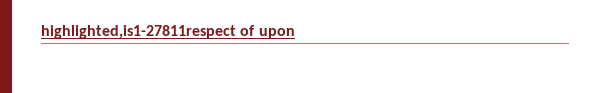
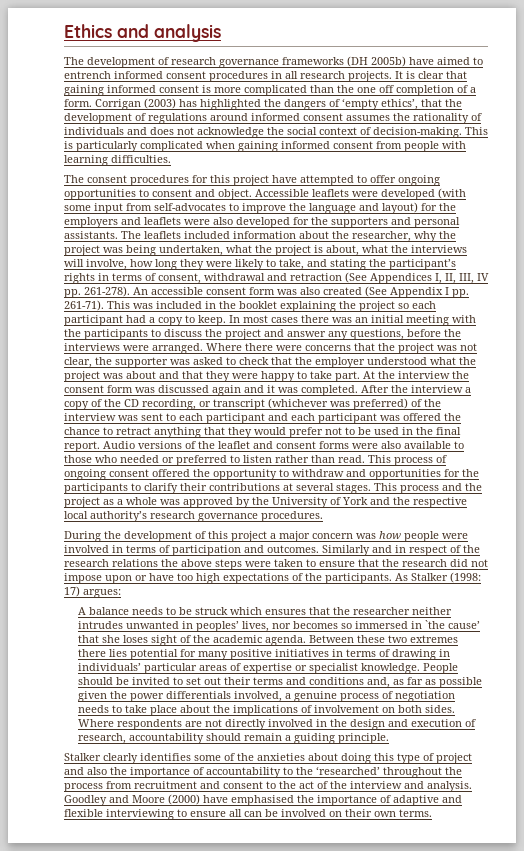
- highlighted,is1-27811respect of upon
+ Ethics and analysis
+ The development of research governance frameworks (DH 2005b) have aimed to entrench informed consent procedures in all research projects. It is clear that gaining informed consent is more complicated than the one off completion of a form. Corrigan (2003) has highlighted the dangers of ‘empty ethics’, that the development of regulations around informed consent assumes the rationality of individuals and does not acknowledge the social context of decision-making. This is particularly complicated when gaining informed consent from people with learning difficulties.
+ The consent procedures for this project have attempted to offer ongoing opportunities to consent and object. Accessible leaflets were developed (with some input from self-advocates to improve the language and layout) for the employers and leaflets were also developed for the supporters and personal assistants. The leaflets included information about the researcher, why the project was being undertaken, what the project is about, what the interviews will involve, how long they were likely to take, and stating the participant’s rights in terms of consent, withdrawal and retraction (See Appendices I, II, III, IV pp. 261-278). An accessible consent form was also created (See Appendix I pp. 261-71). This was included in the booklet explaining the project so each participant had a copy to keep. In most cases there was an initial meeting with the participants to discuss the project and answer any questions, before the interviews were arranged. Where there were concerns that the project was not clear, the supporter was asked to check that the employer understood what the project was about and that they were happy to take part. At the interview the consent form was discussed again and it was completed. After the interview a copy of the CD recording, or transcript (whichever was preferred) of the interview was sent to each participant and each participant was offered the chance to retract anything that they would prefer not to be used in the final report. Audio versions of the leaflet and consent forms were also available to those who needed or preferred to listen rather than read. This process of ongoing consent offered the opportunity to withdraw and opportunities for the participants to clarify their contributions at several stages. This process and the project as a whole was approved by the University of York and the respective local authority’s research governance procedures.
+ During the development of this project a major concern was how people were involved in terms of participation and outcomes. Similarly and in respect of the research relations the above steps were taken to ensure that the research did not impose upon or have too high expectations of the participants. As Stalker (1998: 17) argues:
+ A balance needs to be struck which ensures that the researcher neither intrudes unwanted in peoples’ lives, nor becomes so immersed in `the cause’ that she loses sight of the academic agenda. Between these two extremes there lies potential for many positive initiatives in terms of drawing in individuals’ particular areas of expertise or specialist knowledge. People should be invited to set out their terms and conditions and, as far as possible given the power differentials involved, a genuine process of negotiation needs to take place about the implications of involvement on both sides. Where respondents are not directly involved in the design and execution of research, accountability should remain a guiding principle.
+ Stalker clearly identifies some of the anxieties about doing this type of project and also the importance of accountability to the ‘researched’ throughout the process from recruitment and consent to the act of the interview and analysis. Goodley and Moore (2000) have emphasised the importance of adaptive and flexible interviewing to ensure all can be involved on their own terms.

